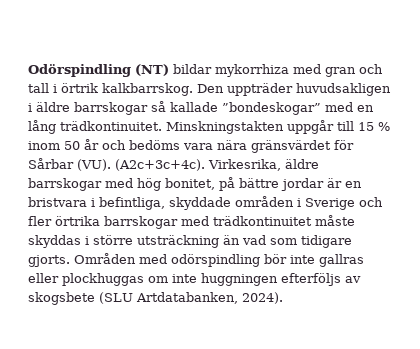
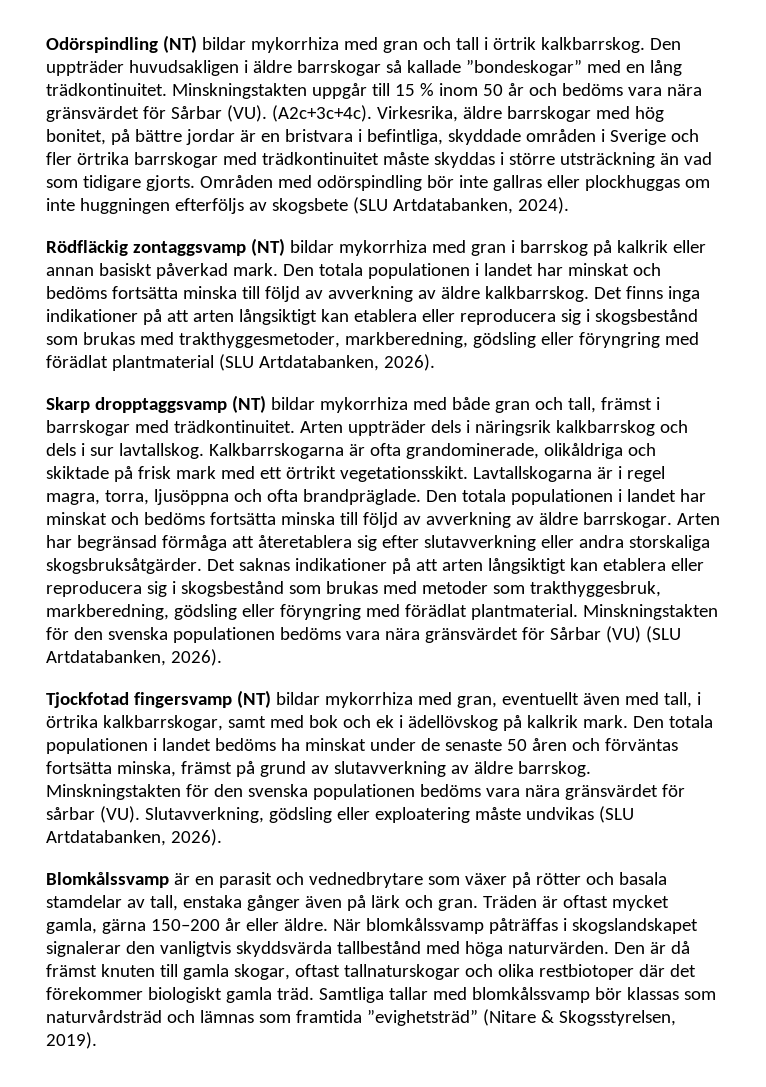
+ Rödfläckig zontaggsvamp (NT) bildar mykorrhiza med gran i barrskog på kalkrik eller annan basiskt påverkad mark. Den totala populationen i landet har minskat och bedöms fortsätta minska till följd av avverkning av äldre kalkbarrskog. Det finns inga indikationer på att arten långsiktigt kan etablera eller reproducera sig i skogsbestånd som brukas med trakthyggesmetoder, markberedning, gödsling eller föryngring med förädlat plantmaterial (SLU Artdatabanken, 2026).
+ Skarp dropptaggsvamp (NT) bildar mykorrhiza med både gran och tall, främst i barrskogar med trädkontinuitet. Arten uppträder dels i näringsrik kalkbarrskog och dels i sur lavtallskog. Kalkbarrskogarna är ofta grandominerade, olikåldriga och skiktade på frisk mark med ett örtrikt vegetationsskikt. Lavtallskogarna är i regel magra, torra, ljusöppna och ofta brandpräglade. Den totala populationen i landet har minskat och bedöms fortsätta minska till följd av avverkning av äldre barrskogar. Arten har begränsad förmåga att återetablera sig efter slutavverkning eller andra storskaliga skogsbruksåtgärder. Det saknas indikationer på att arten långsiktigt kan etablera eller reproducera sig i skogsbestånd som brukas med metoder som trakthyggesbruk, markberedning, gödsling eller föryngring med förädlat plantmaterial. Minskningstakten för den svenska populationen bedöms vara nära gränsvärdet för Sårbar (VU) (SLU Artdatabanken, 2026).
+ Tjockfotad fingersvamp (NT) bildar mykorrhiza med gran, eventuellt även med tall, i örtrika kalkbarrskogar, samt med bok och ek i ädellövskog på kalkrik mark. Den totala populationen i landet bedöms ha minskat under de senaste 50 åren och förväntas fortsätta minska, främst på grund av slutavverkning av äldre barrskog. Minskningstakten för den svenska populationen bedöms vara nära gränsvärdet för sårbar (VU). Slutavverkning, gödsling eller exploatering måste undvikas (SLU Artdatabanken, 2026).
+ Blomkålssvamp är en parasit och vednedbrytare som växer på rötter och basala stamdelar av tall, enstaka gånger även på lärk och gran. Träden är oftast mycket gamla, gärna 150–200 år eller äldre. När blomkålssvamp påträffas i skogslandskapet signalerar den vanligtvis skyddsvärda tallbestånd med höga naturvärden. Den är då främst knuten till gamla skogar, oftast tallnaturskogar och olika restbiotoper där det förekommer biologiskt gamla träd. Samtliga tallar med blomkålssvamp bör klassas som naturvårdsträd och lämnas som framtida ”evighetsträd” (Nitare & Skogsstyrelsen, 2019).

